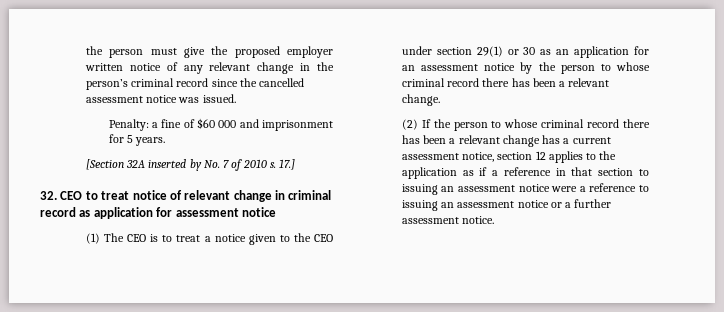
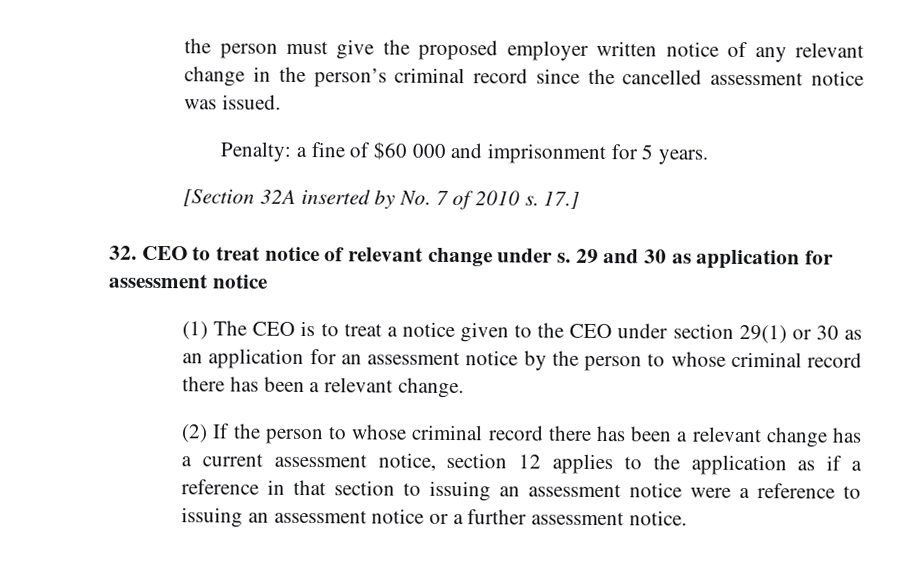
- 32. CEO to treat notice of relevant change in criminal record as application for assessment notice
+ 32. CEO to treat notice of relevant change under s. 29 and 30 as application for assessment notice

